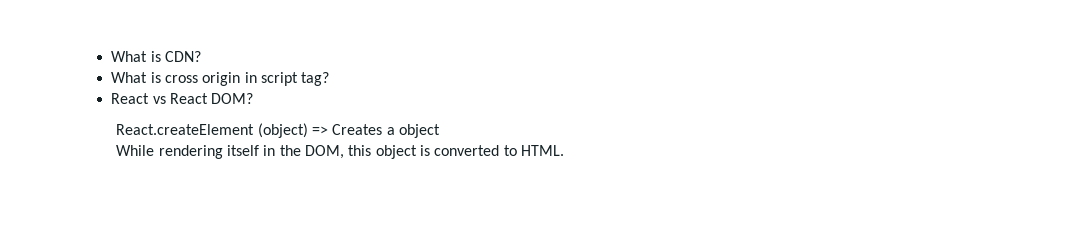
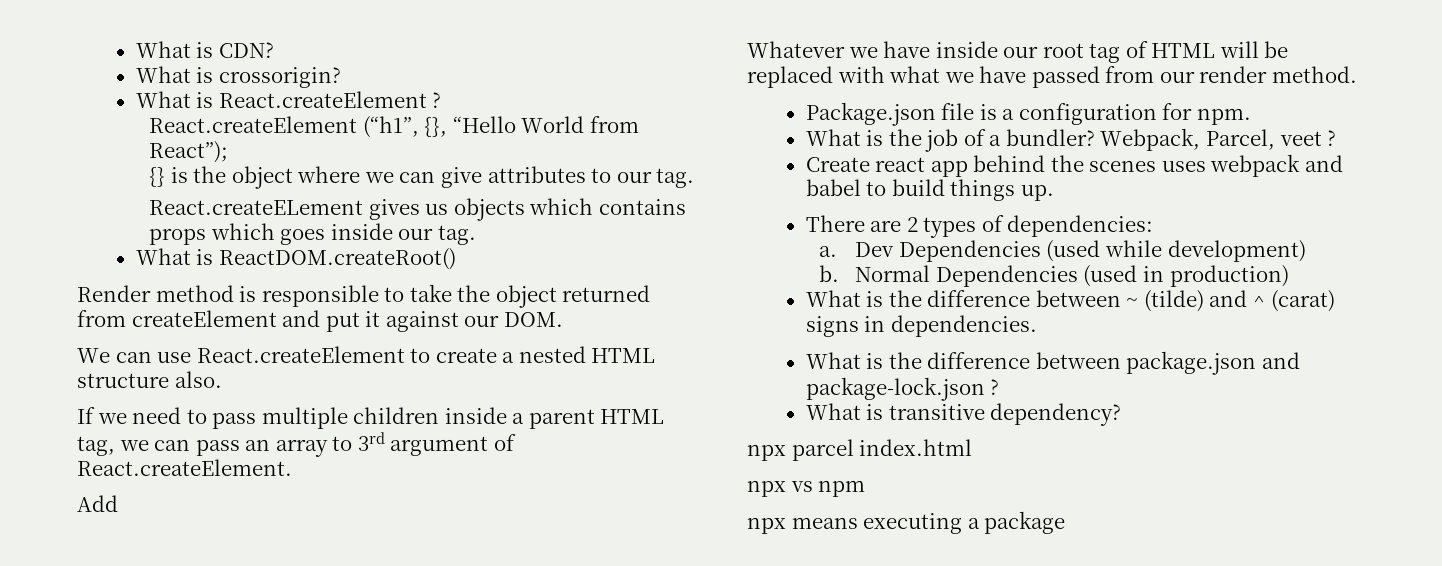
- What is cross origin in script tag?
- React vs React DOM?
- React.createElement (object) => Creates a object
- While rendering itself in the DOM, this object is converted to HTML.
+ What is crossorigin?
+ What is React.createElement ?
+ React.createElement (“h1”, {}, “Hello World from React”);
+ {} is the object where we can give attributes to our tag.
+ React.createELement gives us objects which contains props which goes inside our tag.
+ What is ReactDOM.createRoot()
+ Render method is responsible to take the object returned from createElement and put it against our DOM.
+ We can use React.createElement to create a nested HTML structure also.
+ If we need to pass multiple children inside a parent HTML tag, we can pass an array to 3rd argument of React.createElement.
+ Add
+ Whatever we have inside our root tag of HTML will be replaced with what we have passed from our render method.
+ Package.json file is a configuration for npm.
+ What is the job of a bundler? Webpack, Parcel, veet ?
+ Create react app behind the scenes uses webpack and babel to build things up.
+ There are 2 types of dependencies:
+ a. Dev Dependencies (used while development)
+ b. Normal Dependencies (used in production)
+ What is the difference between ~ (tilde) and ^ (carat) signs in dependencies.
+ What is the difference between package.json and package-lock.json ?
+ What is transitive dependency?
+ npx parcel index.html
+ npx vs npm
+ npx means executing a package

